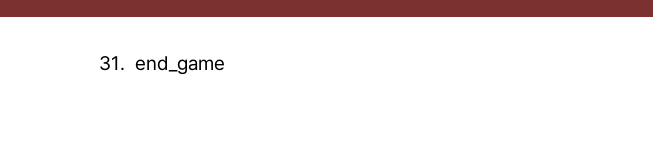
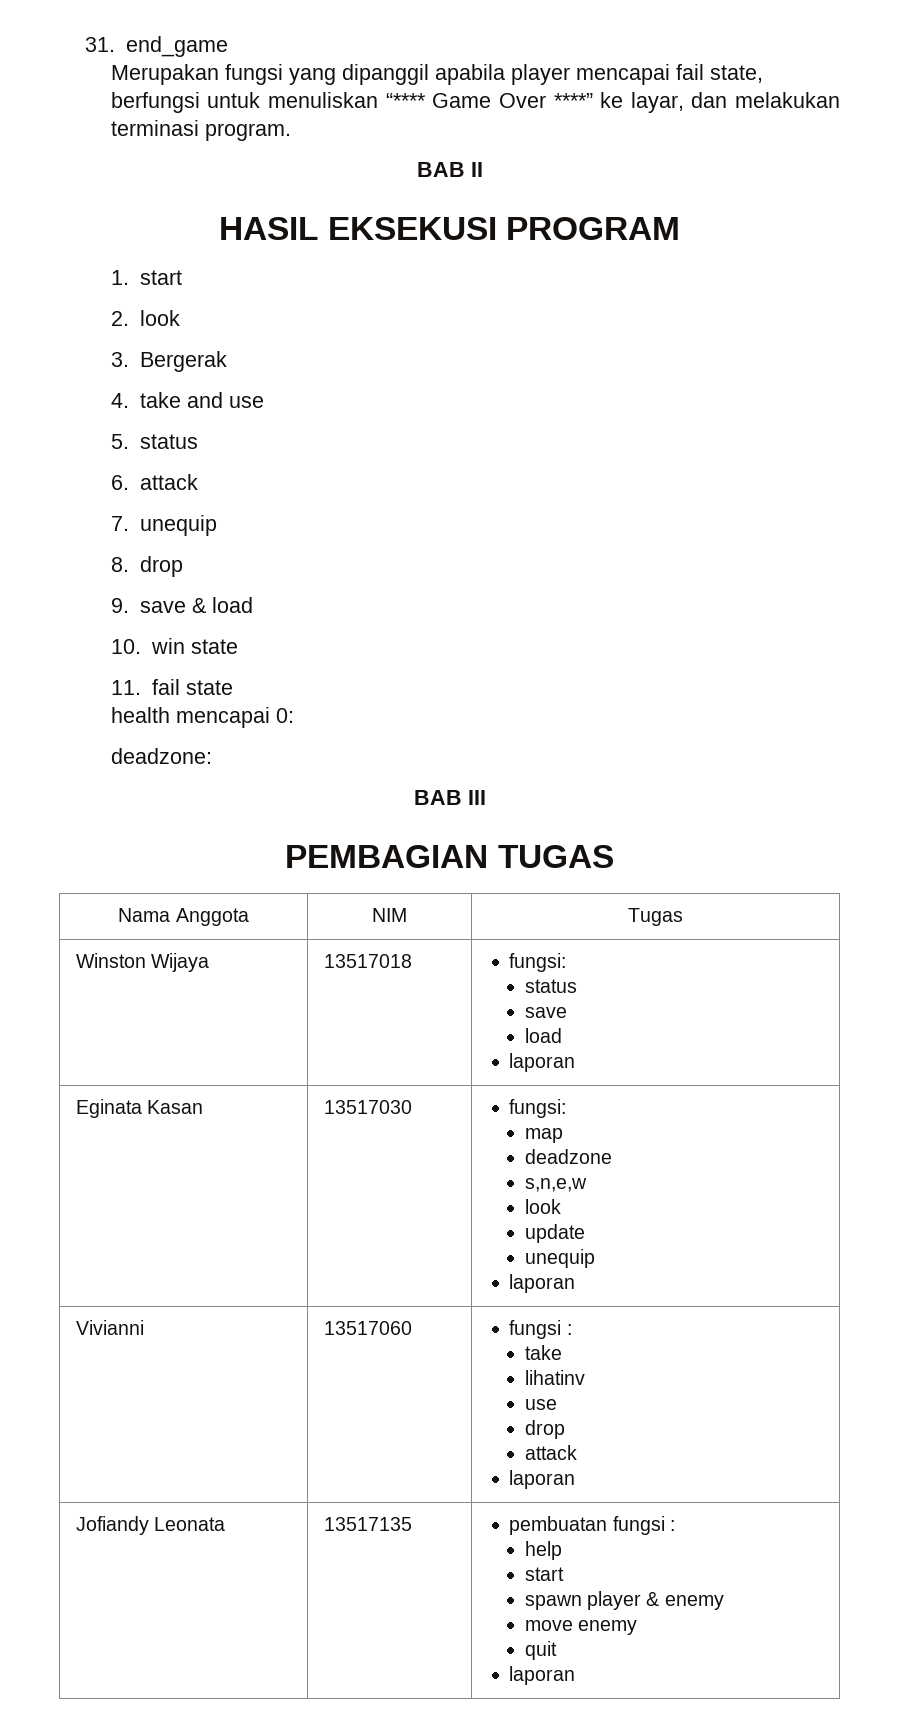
+ Merupakan fungsi yang dipanggil apabila player mencapai fail state, berfungsi untuk menuliskan “**** Game Over ****” ke layar, dan melakukan terminasi program.
+ BAB II
+ HASIL EKSEKUSI PROGRAM
+ 1. start
+ 2. look
+ 3. Bergerak
+ 4. take and use
+ 5. status
+ 6. attack
+ 7. unequip
+ 8. drop
+ 9. save & load
+ 10. win state
+ 11. fail state
+ health mencapai 0:
+ deadzone:
+ BAB III
+ PEMBAGIAN TUGAS
+ Nama Anggota | NIM | Tugas
+ Winston Wijaya | 13517018 | fungsi:
+ status
+ save
+ load
+ laporan
+ Eginata Kasan | 13517030 | fungsi:
+ map
+ deadzone
+ s,n,e,w
+ look
+ update
+ unequip
+ laporan
+ Vivianni | 13517060 | fungsi :
+ take
+ lihatinv
+ use
+ drop
+ attack
+ laporan
+ Jofiandy Leonata | 13517135 | pembuatan fungsi :
+ help
+ start
+ spawn player & enemy
+ move enemy
+ quit
+ laporan

